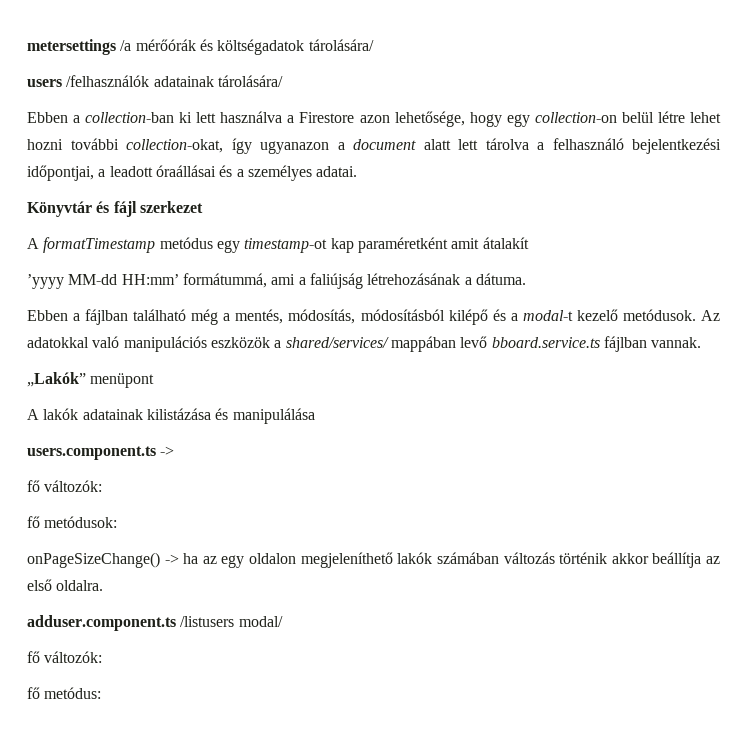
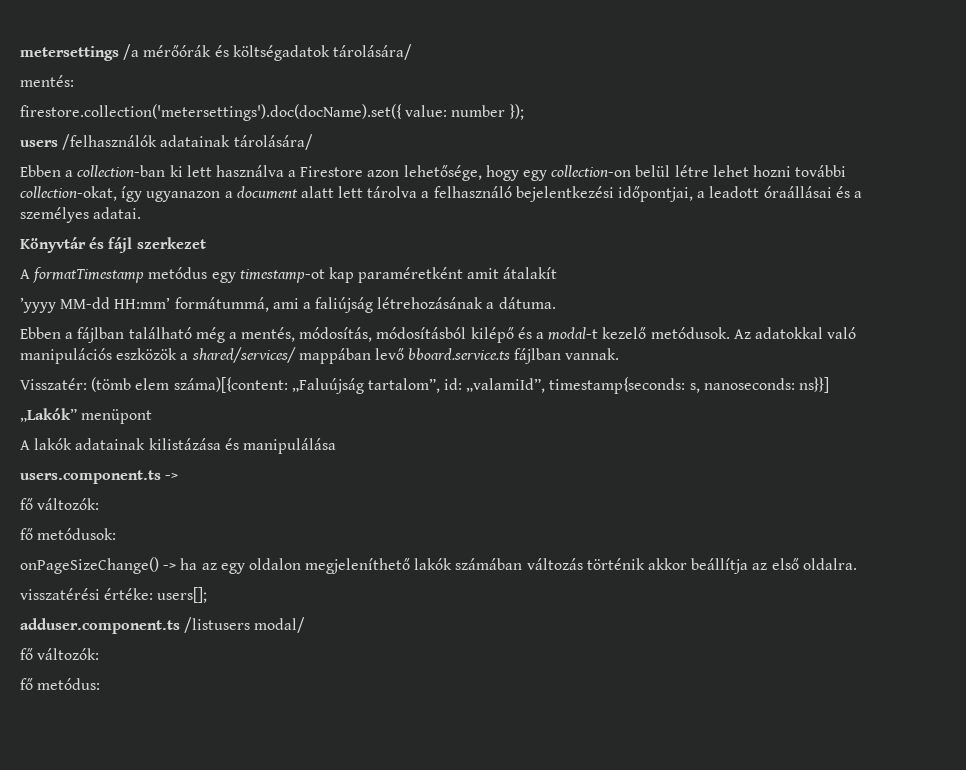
+ mentés:
+ firestore.collection('metersettings').doc(docName).set({ value: number });
+ Visszatér: (tömb elem száma)[{content: „Faluújság tartalom”, id: „valamiId”, timestamp{seconds: s, nanoseconds: ns}}]
+ visszatérési értéke: users[];

